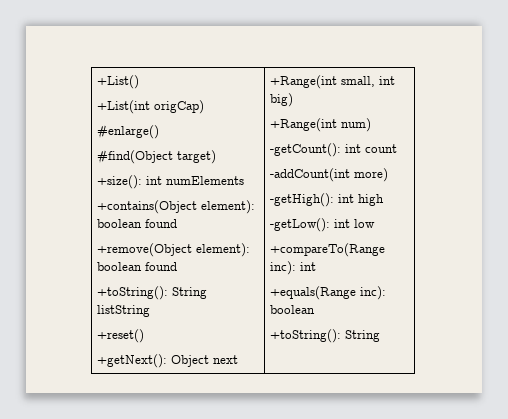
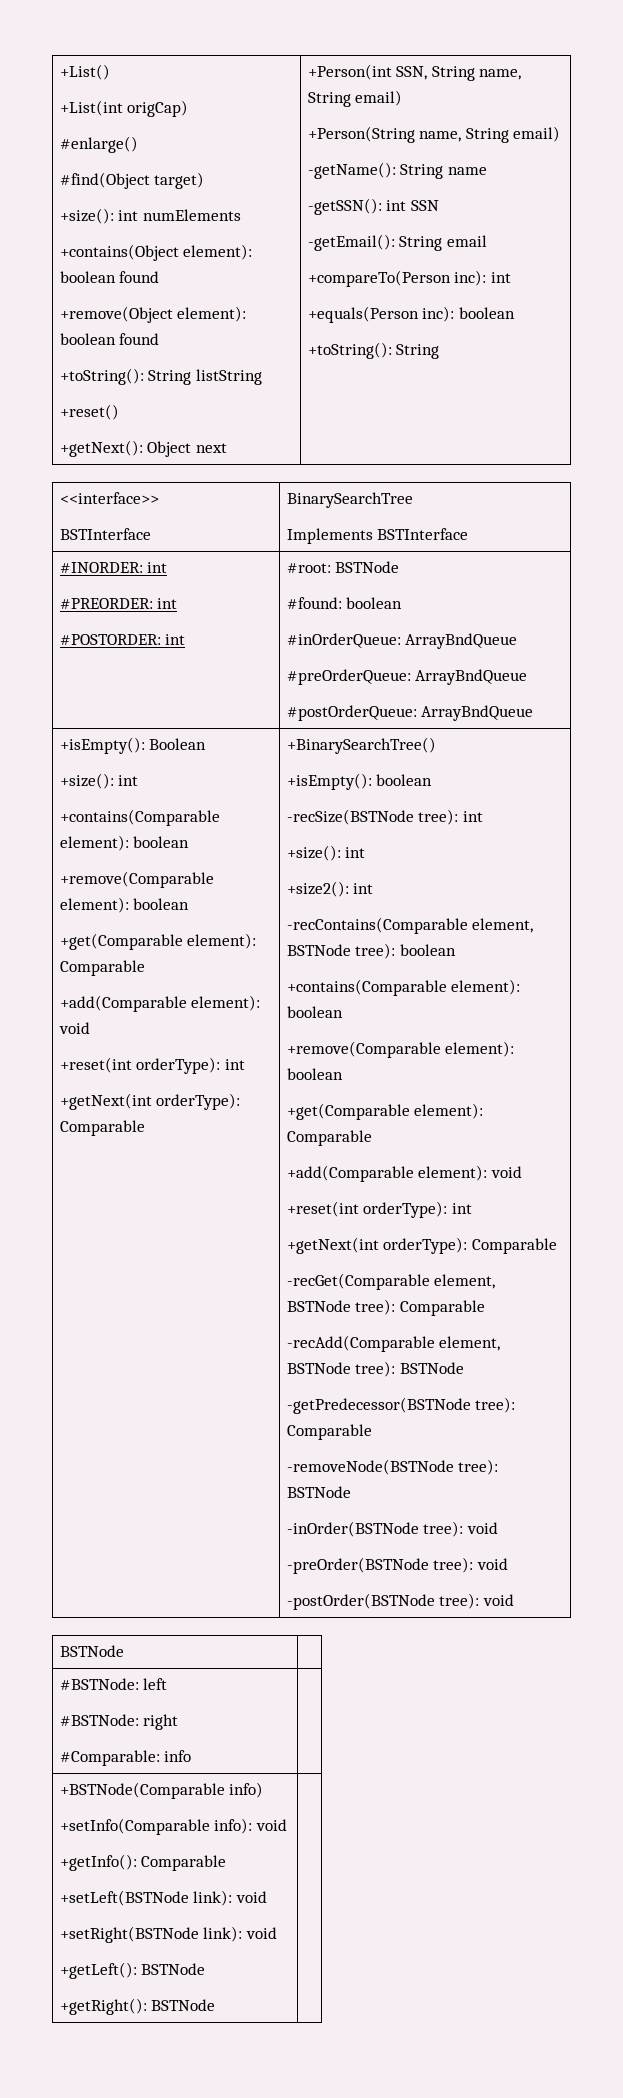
- +Range(int small, int big)
- +Range(int num)
- -getCount(): int count
- -addCount(int more)
- -getHigh(): int high
- -getLow(): int low
- +compareTo(Range inc): int
+ +Person(int SSN, String name, String email)
+ +Person(String name, String email)
+ -getName(): String name
+ -getSSN(): int SSN
+ -getEmail(): String email
+ +compareTo(Person inc): int
- +equals(Range inc): boolean
+ +equals(Person inc): boolean
+ <<interface>>
+ BSTInterface | BinarySearchTree
+ Implements BSTInterface
+ #INORDER: int
+ #PREORDER: int
+ #POSTORDER: int | #root: BSTNode
+ #found: boolean
+ #inOrderQueue: ArrayBndQueue
+ #preOrderQueue: ArrayBndQueue
+ #postOrderQueue: ArrayBndQueue
+ +isEmpty(): Boolean
+ +size(): int
+ +contains(Comparable element): boolean
+ +remove(Comparable element): boolean
+ +get(Comparable element): Comparable
+ +add(Comparable element): void
+ +reset(int orderType): int
+ +getNext(int orderType): Comparable | +BinarySearchTree()
+ +isEmpty(): boolean
+ -recSize(BSTNode tree): int
+ +size(): int
+ +size2(): int
+ -recContains(Comparable element, BSTNode tree): boolean
+ +contains(Comparable element): boolean
+ +remove(Comparable element): boolean
+ +get(Comparable element): Comparable
+ +add(Comparable element): void
+ +reset(int orderType): int
+ +getNext(int orderType): Comparable
+ -recGet(Comparable element, BSTNode tree): Comparable
+ -recAdd(Comparable element, BSTNode tree): BSTNode
+ -getPredecessor(BSTNode tree): Comparable
+ -removeNode(BSTNode tree): BSTNode
+ -inOrder(BSTNode tree): void
+ -preOrder(BSTNode tree): void
+ -postOrder(BSTNode tree): void
+ BSTNode |
+ #BSTNode: left
+ #BSTNode: right
+ #Comparable: info |
+ +BSTNode(Comparable info)
+ +setInfo(Comparable info): void
+ +getInfo(): Comparable
+ +setLeft(BSTNode link): void
+ +setRight(BSTNode link): void
+ +getLeft(): BSTNode
+ +getRight(): BSTNode |

